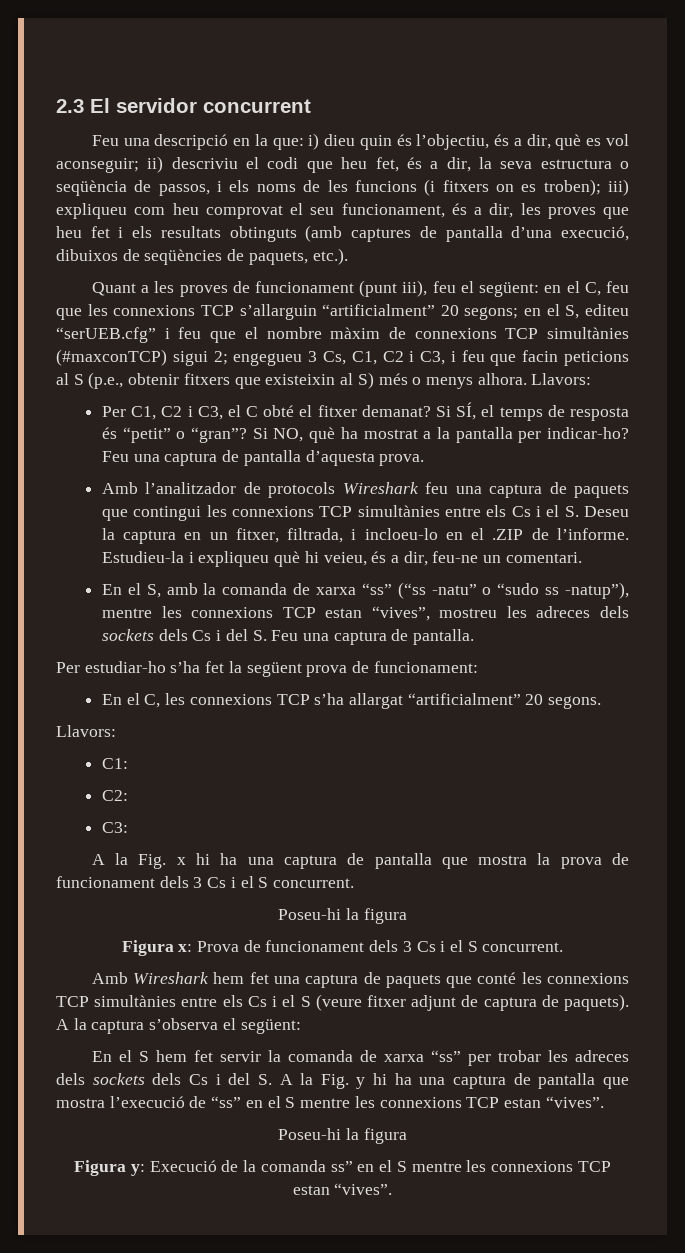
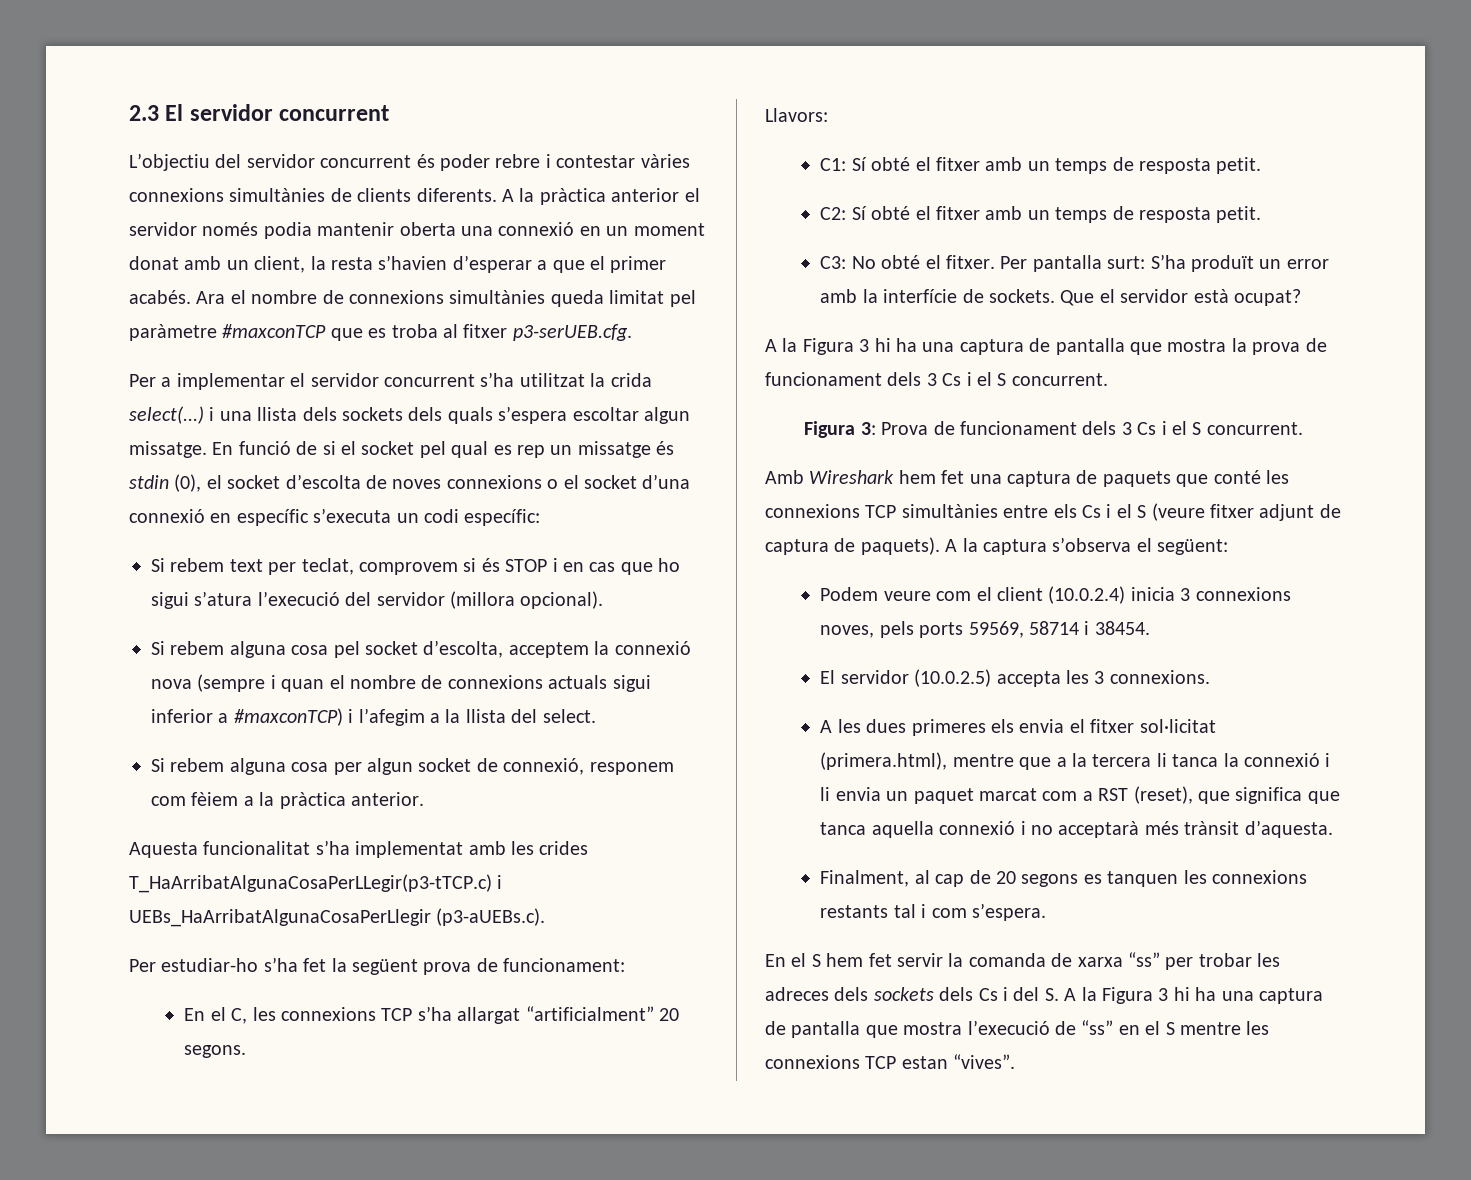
- Feu una descripció en la que: i) dieu quin és l’objectiu, és a dir, què es vol aconseguir; ii) descriviu el codi que heu fet, és a dir, la seva estructura o seqüència de passos, i els noms de les funcions (i fitxers on es troben); iii) expliqueu com heu comprovat el seu funcionament, és a dir, les proves que heu fet i els resultats obtinguts (amb captures de pantalla d’una execució, dibuixos de seqüències de paquets, etc.).
- Quant a les proves de funcionament (punt iii), feu el següent: en el C, feu que les connexions TCP s’allarguin “artificialment” 20 segons; en el S, editeu “serUEB.cfg” i feu que el nombre màxim de connexions TCP simultànies (#maxconTCP) sigui 2; engegueu 3 Cs, C1, C2 i C3, i feu que facin peticions al S (p.e., obtenir fitxers que existeixin al S) més o menys alhora. Llavors:
- Per C1, C2 i C3, el C obté el fitxer demanat? Si SÍ, el temps de resposta és “petit” o “gran”? Si NO, què ha mostrat a la pantalla per indicar-ho? Feu una captura de pantalla d’aquesta prova.
- Amb l’analitzador de protocols Wireshark feu una captura de paquets que contingui les connexions TCP simultànies entre els Cs i el S. Deseu la captura en un fitxer, filtrada, i incloeu-lo en el .ZIP de l’informe. Estudieu-la i expliqueu què hi veieu, és a dir, feu-ne un comentari.
- En el S, amb la comanda de xarxa “ss” (“ss -natu” o “sudo ss -natup”), mentre les connexions TCP estan “vives”, mostreu les adreces dels sockets dels Cs i del S. Feu una captura de pantalla.
+ L’objectiu del servidor concurrent és poder rebre i contestar vàries connexions simultànies de clients diferents. A la pràctica anterior el servidor només podia mantenir oberta una connexió en un moment donat amb un client, la resta s’havien d’esperar a que el primer acabés. Ara el nombre de connexions simultànies queda limitat pel paràmetre #maxconTCP que es troba al fitxer p3-serUEB.cfg.
+ Per a implementar el servidor concurrent s’ha utilitzat la crida select(...) i una llista dels sockets dels quals s’espera escoltar algun missatge. En funció de si el socket pel qual es rep un missatge és stdin (0), el socket d’escolta de noves connexions o el socket d’una connexió en específic s’executa un codi específic:
+ Si rebem text per teclat, comprovem si és STOP i en cas que ho sigui s’atura l’execució del servidor (millora opcional).
+ Si rebem alguna cosa pel socket d’escolta, acceptem la connexió nova (sempre i quan el nombre de connexions actuals sigui inferior a #maxconTCP) i l’afegim a la llista del select.
+ Si rebem alguna cosa per algun socket de connexió, responem com fèiem a la pràctica anterior.
+ Aquesta funcionalitat s’ha implementat amb les crides T_HaArribatAlgunaCosaPerLLegir(p3-tTCP.c) i UEBs_HaArribatAlgunaCosaPerLlegir (p3-aUEBs.c).
- C1:
- C2:
- C3:
- A la Fig. x hi ha una captura de pantalla que mostra la prova de funcionament dels 3 Cs i el S concurrent.
- Poseu-hi la figura
- Figura x: Prova de funcionament dels 3 Cs i el S concurrent.
+ C1: Sí obté el fitxer amb un temps de resposta petit.
+ C2: Sí obté el fitxer amb un temps de resposta petit.
+ C3: No obté el fitxer. Per pantalla surt: S’ha produït un error amb la interfície de sockets. Que el servidor està ocupat?
+ A la Figura 3 hi ha una captura de pantalla que mostra la prova de funcionament dels 3 Cs i el S concurrent.
+ Figura 3: Prova de funcionament dels 3 Cs i el S concurrent.
+ Podem veure com el client (10.0.2.4) inicia 3 connexions noves, pels ports 59569, 58714 i 38454.
+ El servidor (10.0.2.5) accepta les 3 connexions.
+ A les dues primeres els envia el fitxer sol·licitat (primera.html), mentre que a la tercera li tanca la connexió i li envia un paquet marcat com a RST (reset), que significa que tanca aquella connexió i no acceptarà més trànsit d’aquesta.
+ Finalment, al cap de 20 segons es tanquen les connexions restants tal i com s’espera.
- En el S hem fet servir la comanda de xarxa “ss” per trobar les adreces dels sockets dels Cs i del S. A la Fig. y hi ha una captura de pantalla que mostra l’execució de “ss” en el S mentre les connexions TCP estan “vives”.
- Poseu-hi la figura
- Figura y: Execució de la comanda ss” en el S mentre les connexions TCP estan “vives”.
+ En el S hem fet servir la comanda de xarxa “ss” per trobar les adreces dels sockets dels Cs i del S. A la Figura 3 hi ha una captura de pantalla que mostra l’execució de “ss” en el S mentre les connexions TCP estan “vives”.

